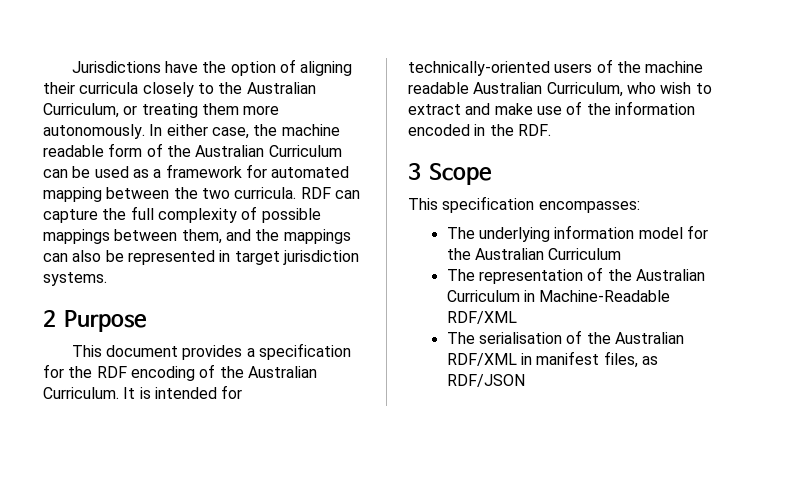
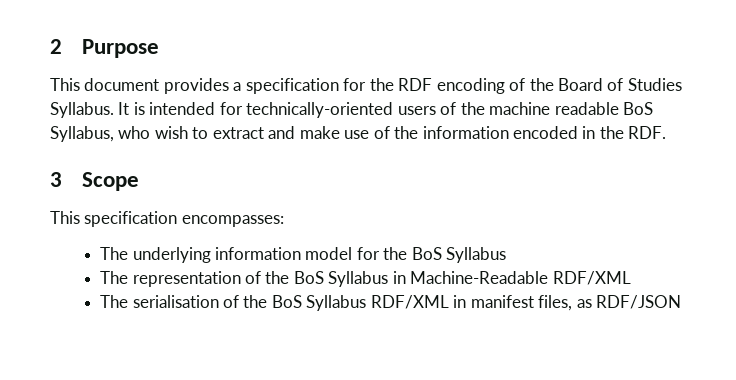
- Jurisdictions have the option of aligning their curricula closely to the Australian Curriculum, or treating them more autonomously. In either case, the machine readable form of the Australian Curriculum can be used as a framework for automated mapping between the two curricula. RDF can capture the full complexity of possible mappings between them, and the mappings can also be represented in target jurisdiction systems.
- This document provides a specification for the RDF encoding of the Australian Curriculum.
+ This document provides a specification for the RDF encoding of the Board of Studies Syllabus.
- It is intended for technically-oriented users of the machine readable Australian Curriculum, who wish to extract and make use of the information encoded in the RDF.
+ It is intended for technically-oriented users of the machine readable BoS Syllabus, who wish to extract and make use of the information encoded in the RDF.
- The underlying information model for the Australian Curriculum
+ The underlying information model for the BoS Syllabus
- The representation of the Australian Curriculum in Machine-Readable RDF/XML
+ The representation of the BoS Syllabus in Machine-Readable RDF/XML
- The serialisation of the Australian RDF/XML in manifest files, as RDF/JSON
+ The serialisation of the BoS Syllabus RDF/XML in manifest files, as RDF/JSON

